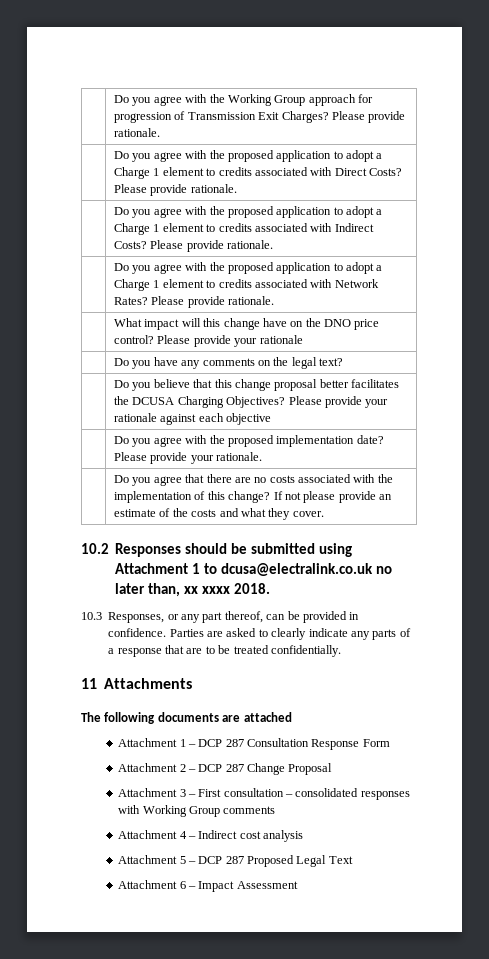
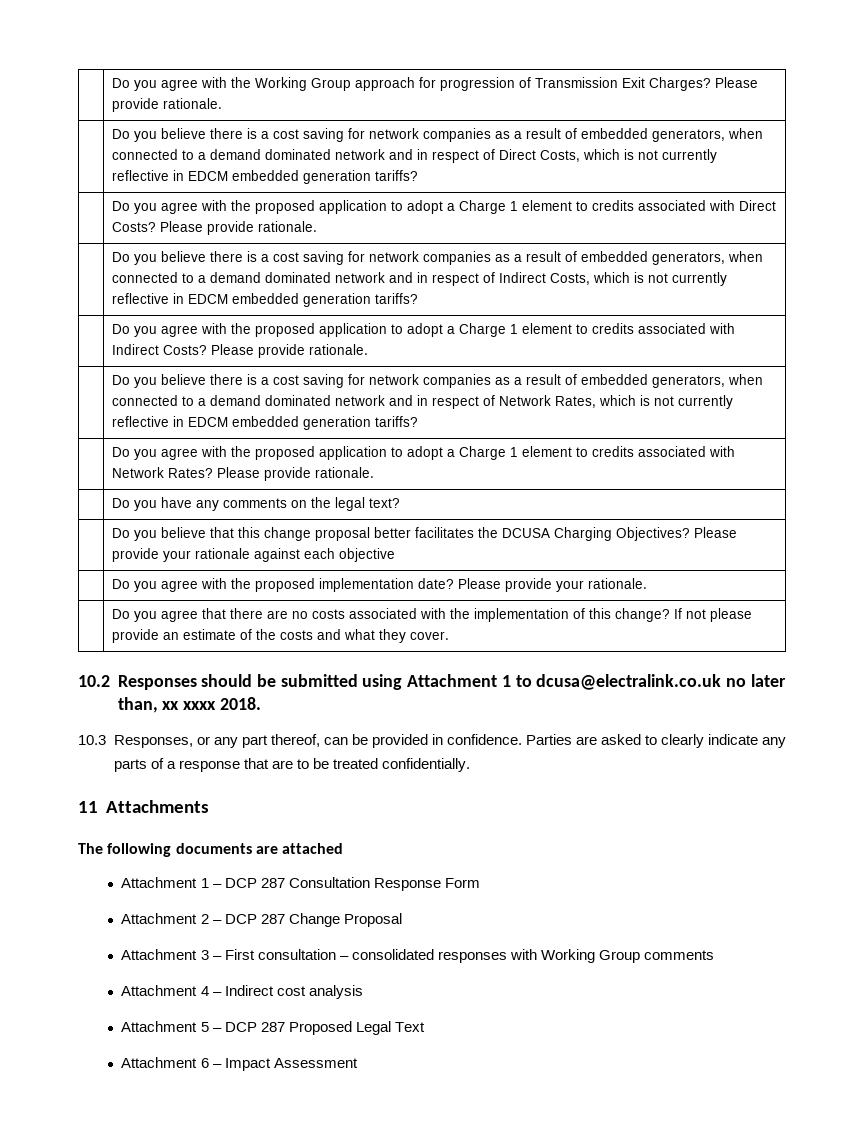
+ | Do you believe there is a cost saving for network companies as a result of embedded generators, when connected to a demand dominated network and in respect of Direct Costs, which is not currently reflective in EDCM embedded generation tariffs?
+ | Do you believe there is a cost saving for network companies as a result of embedded generators, when connected to a demand dominated network and in respect of Indirect Costs, which is not currently reflective in EDCM embedded generation tariffs?
+ | Do you believe there is a cost saving for network companies as a result of embedded generators, when connected to a demand dominated network and in respect of Network Rates, which is not currently reflective in EDCM embedded generation tariffs?
- | What impact will this change have on the DNO price control? Please provide your rationale

